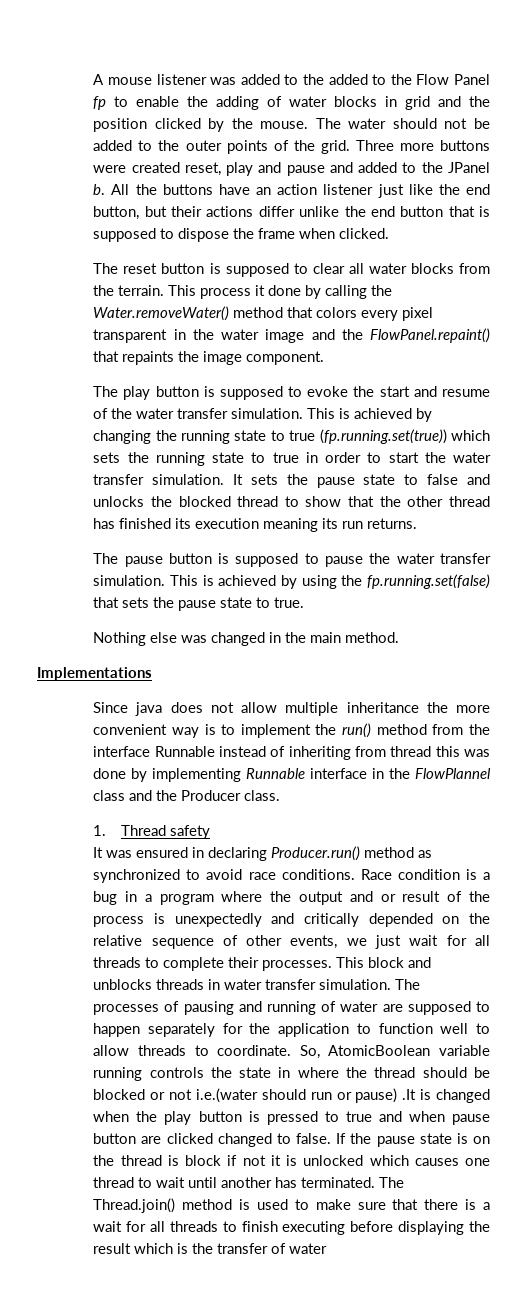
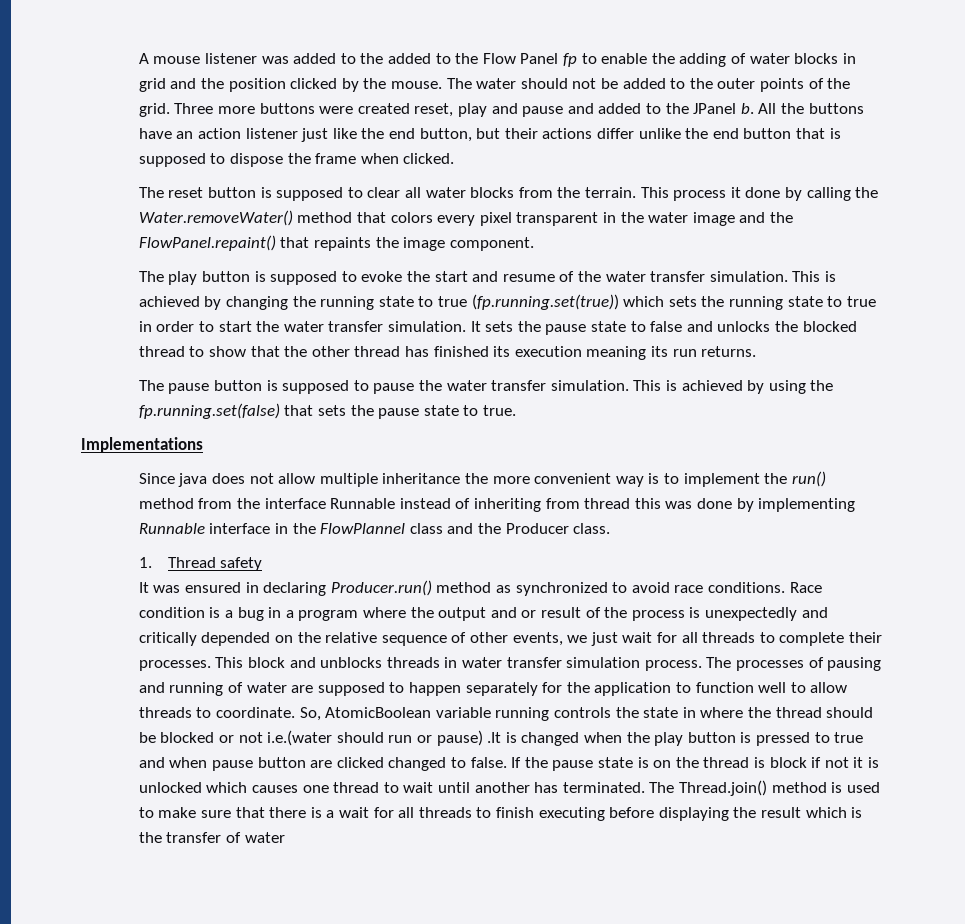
- Nothing else was changed in the main method.
- This block and unblocks threads in water transfer simulation.
+ This block and unblocks threads in water transfer simulation process.

